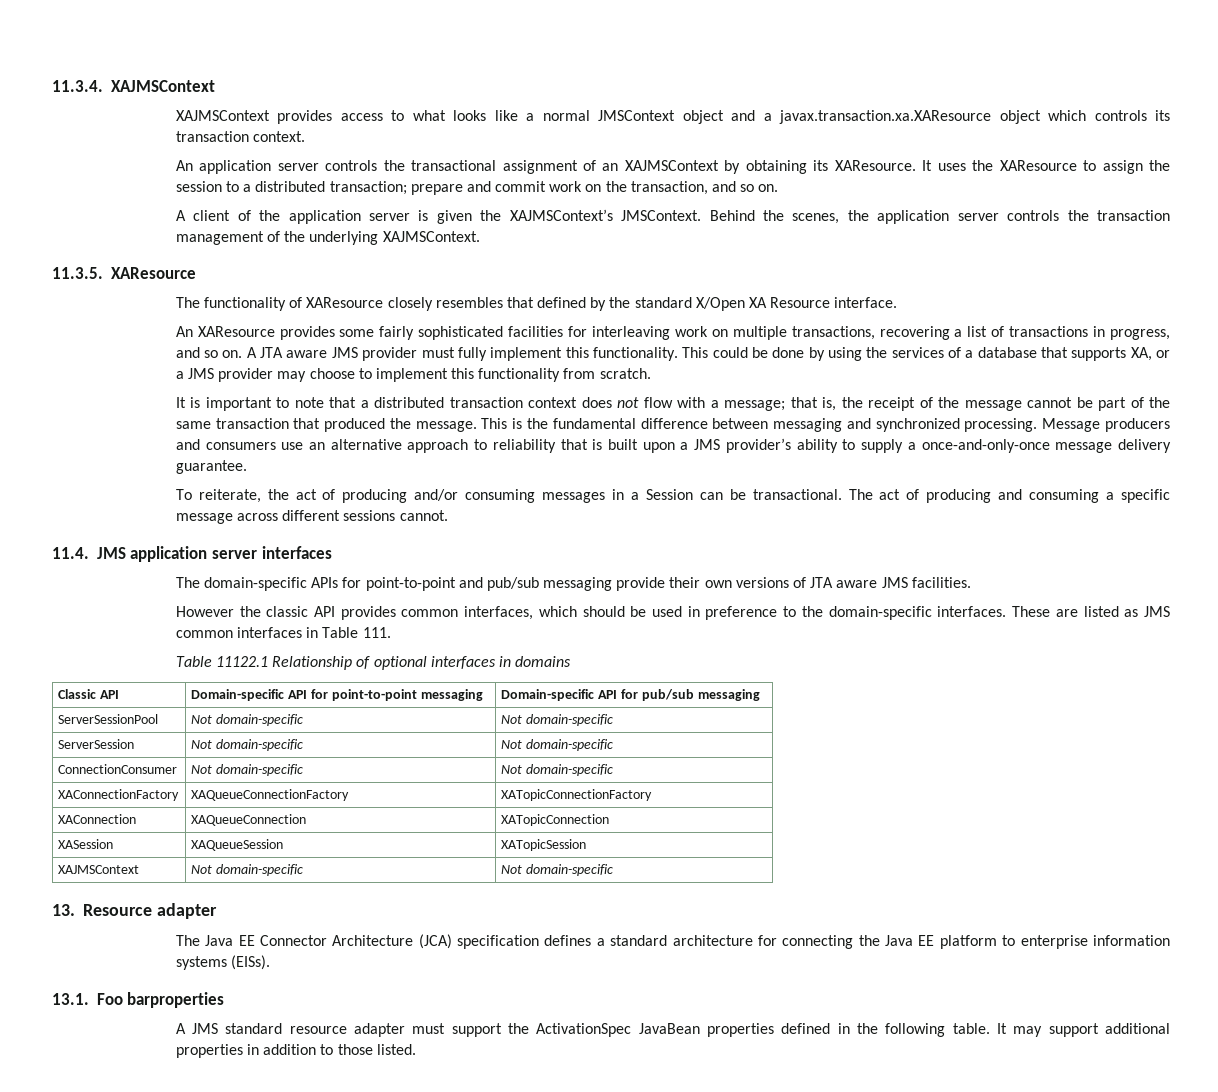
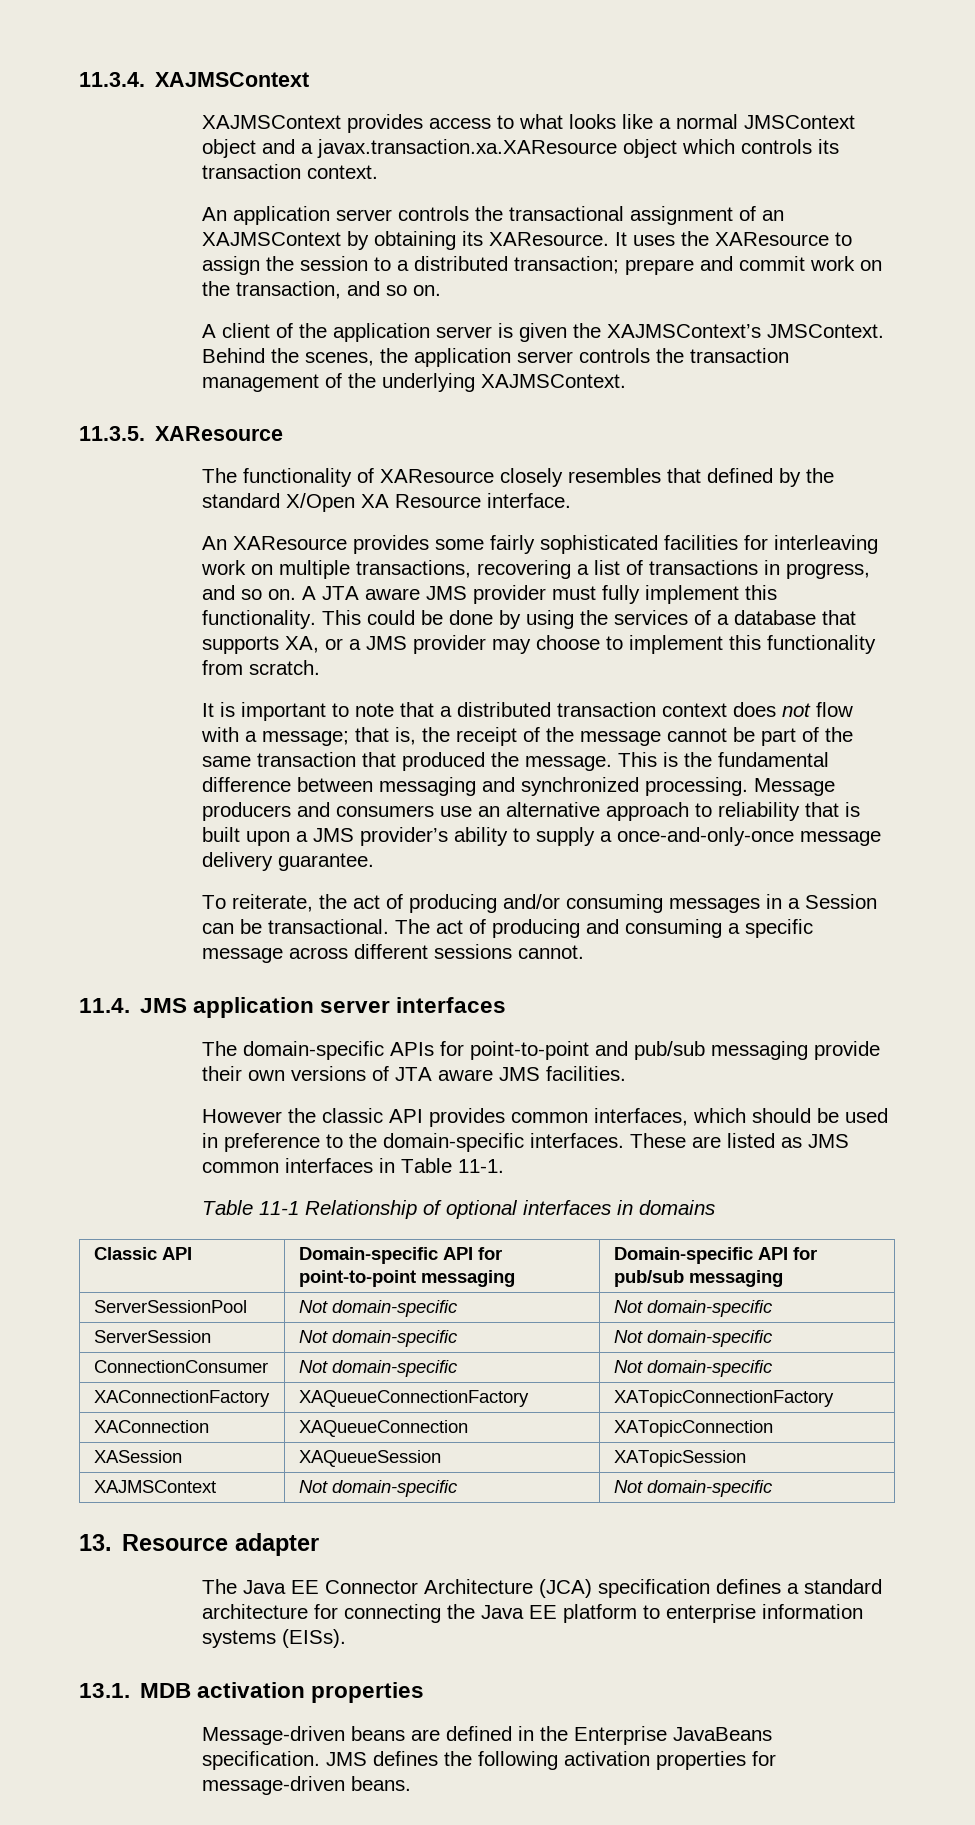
- These are listed as JMS common interfaces in Table 111.
- Table 11122.1 Relationship of optional interfaces in domains
+ These are listed as JMS common interfaces in Table 11-1.
+ Table 11-1 Relationship of optional interfaces in domains
- 13.1. Foo barproperties
- A JMS standard resource adapter must support the ActivationSpec JavaBean properties defined in the following table. It may support additional properties in addition to those listed.
+ 13.1. MDB activation properties
+ Message-driven beans are defined in the Enterprise JavaBeans specification. JMS defines the following activation properties for message-driven beans.

